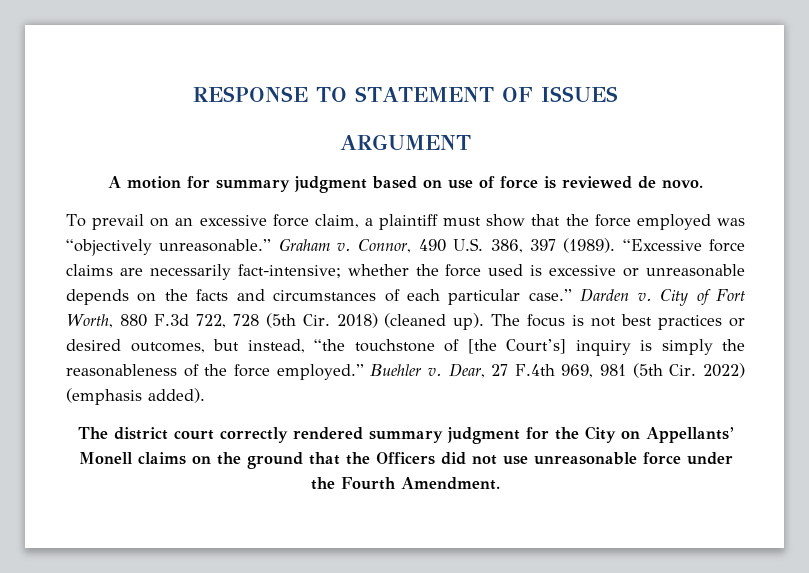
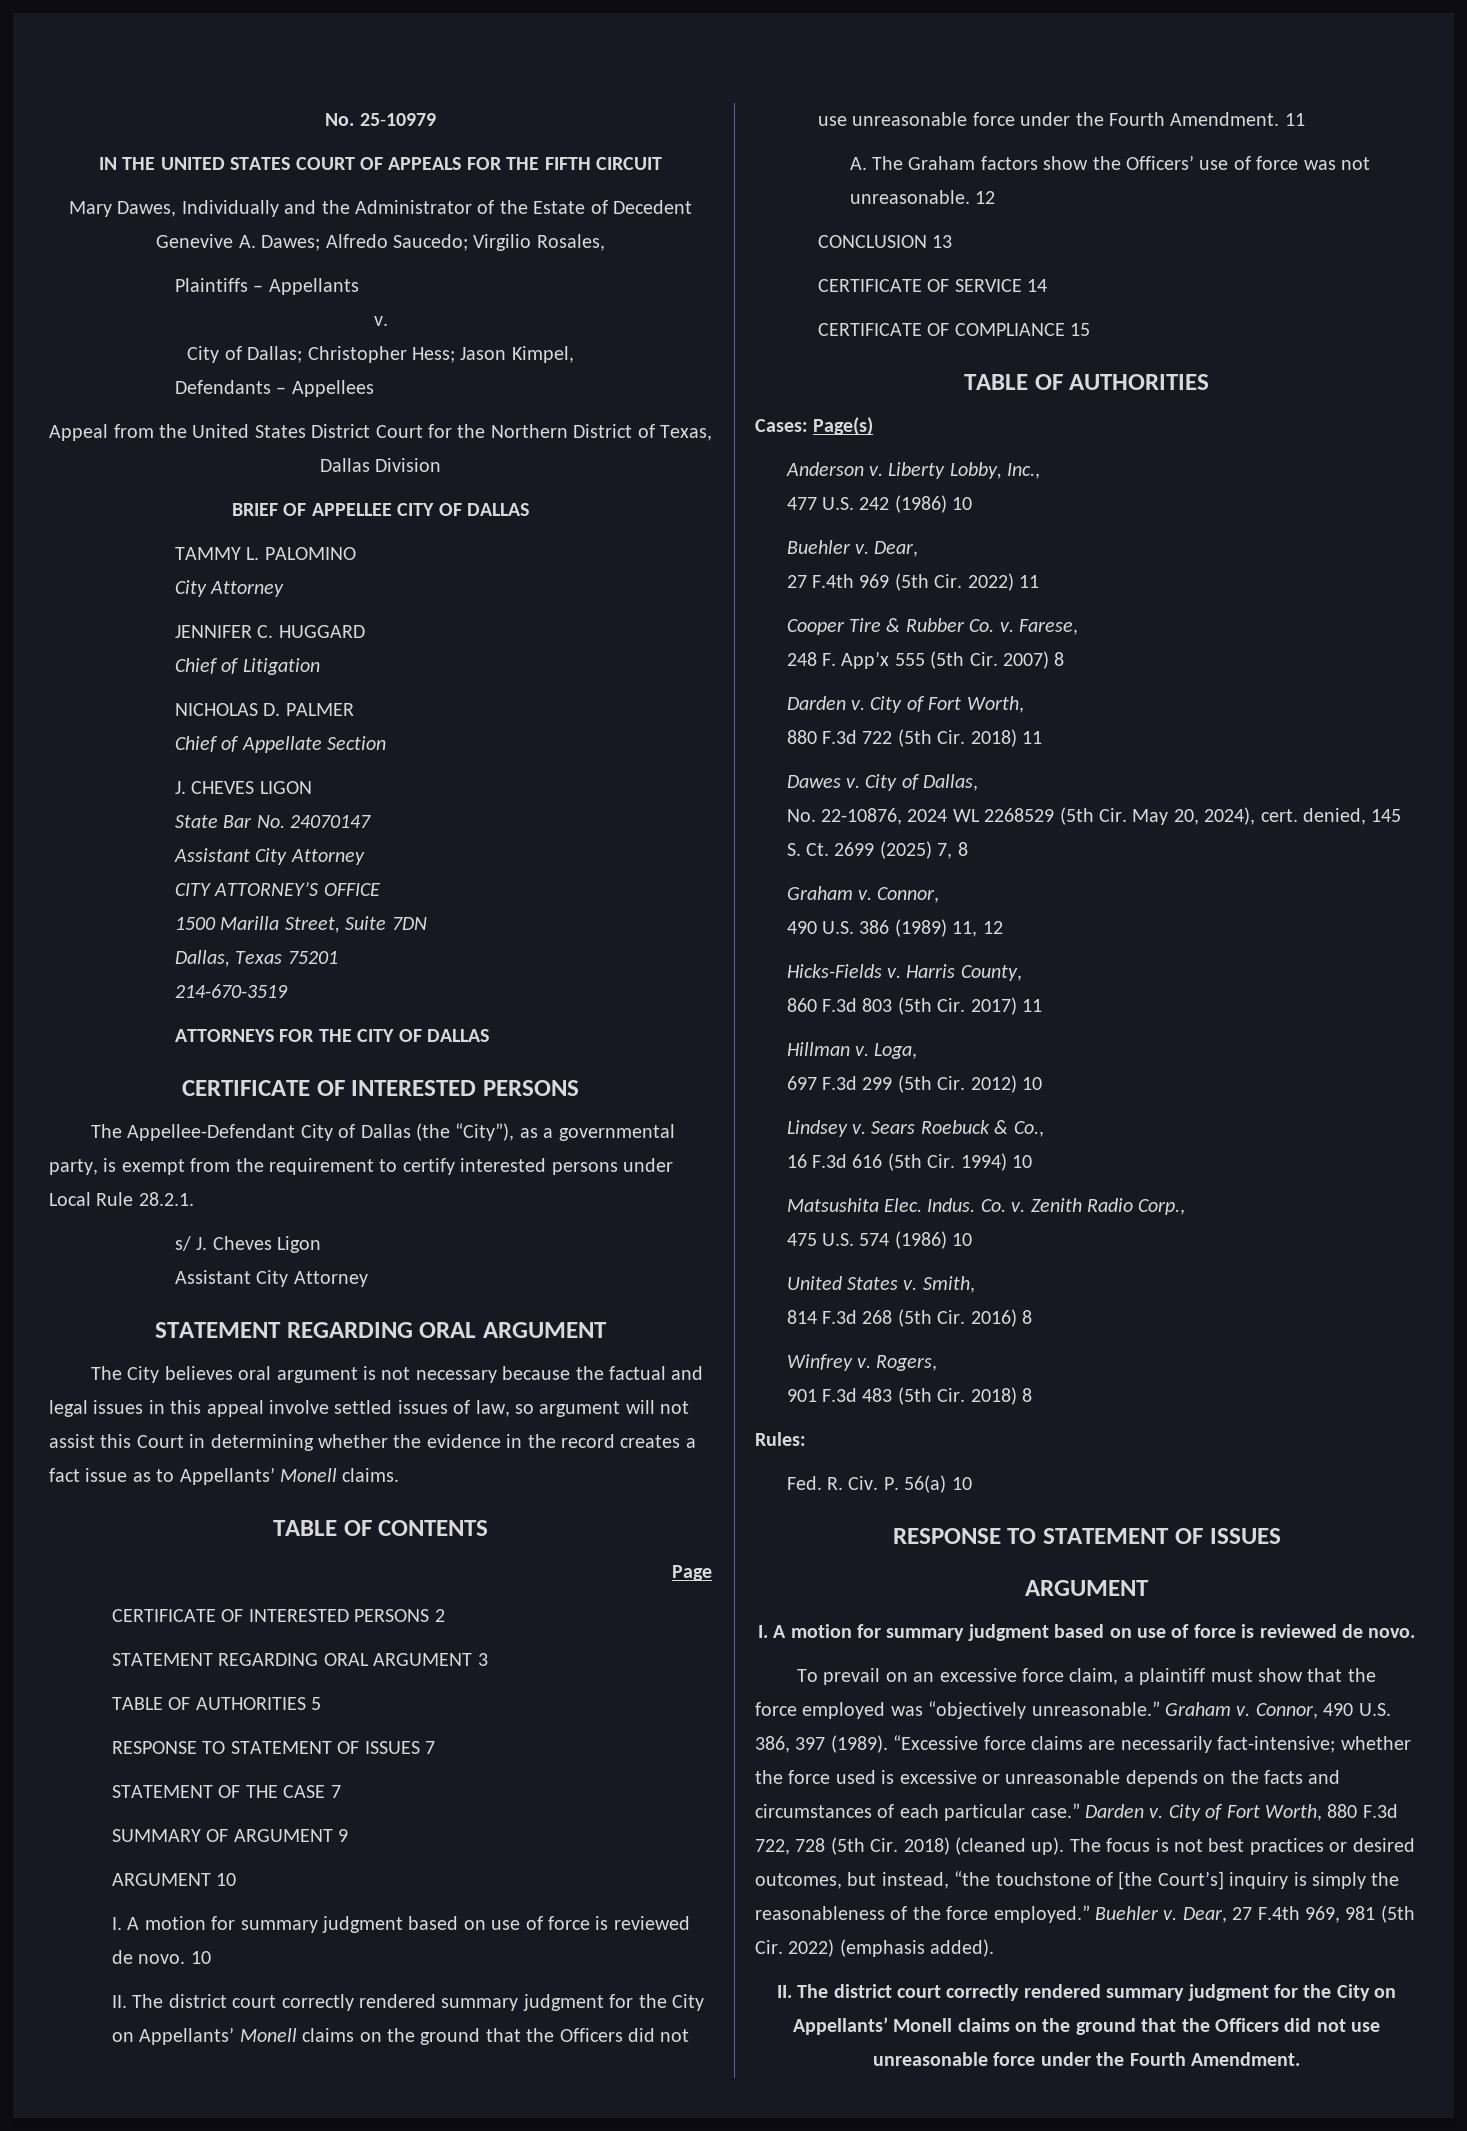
+ No. 25-10979
+ IN THE UNITED STATES COURT OF APPEALS FOR THE FIFTH CIRCUIT
+ Mary Dawes, Individually and the Administrator of the Estate of Decedent Genevive A. Dawes; Alfredo Saucedo; Virgilio Rosales,
+ Plaintiffs – Appellants
+ v.
+ City of Dallas; Christopher Hess; Jason Kimpel,
+ Defendants – Appellees
+ Appeal from the United States District Court for the Northern District of Texas, Dallas Division
+ BRIEF OF APPELLEE CITY OF DALLAS
+ TAMMY L. PALOMINO
+ City Attorney
+ JENNIFER C. HUGGARD
+ Chief of Litigation
+ NICHOLAS D. PALMER
+ Chief of Appellate Section
+ J. CHEVES LIGON
+ State Bar No. 24070147
+ Assistant City Attorney
+ CITY ATTORNEY’S OFFICE
+ 1500 Marilla Street, Suite 7DN
+ Dallas, Texas 75201
+ 214-670-3519
+ ATTORNEYS FOR THE CITY OF DALLAS
+ CERTIFICATE OF INTERESTED PERSONS
+ The Appellee-Defendant City of Dallas (the “City”), as a governmental party, is exempt from the requirement to certify interested persons under Local Rule 28.2.1.
+ s/ J. Cheves Ligon
+ Assistant City Attorney
+ STATEMENT REGARDING ORAL ARGUMENT
+ The City believes oral argument is not necessary because the factual and legal issues in this appeal involve settled issues of law, so argument will not assist this Court in determining whether the evidence in the record creates a fact issue as to Appellants’ Monell claims.
+ TABLE OF CONTENTS
+ Page
+ CERTIFICATE OF INTERESTED PERSONS 2
+ STATEMENT REGARDING ORAL ARGUMENT 3
+ TABLE OF AUTHORITIES 5
+ RESPONSE TO STATEMENT OF ISSUES 7
+ STATEMENT OF THE CASE 7
+ SUMMARY OF ARGUMENT 9
+ ARGUMENT 10
+ I. A motion for summary judgment based on use of force is reviewed de novo. 10
+ II. The district court correctly rendered summary judgment for the City on Appellants’ Monell claims on the ground that the Officers did not use unreasonable force under the Fourth Amendment. 11
+ A. The Graham factors show the Officers’ use of force was not unreasonable. 12
+ CONCLUSION 13
+ CERTIFICATE OF SERVICE 14
+ CERTIFICATE OF COMPLIANCE 15
+ TABLE OF AUTHORITIES
+ Cases: Page(s)
+ Anderson v. Liberty Lobby, Inc.,
+ 477 U.S. 242 (1986) 10
+ Buehler v. Dear,
+ 27 F.4th 969 (5th Cir. 2022) 11
+ Cooper Tire & Rubber Co. v. Farese,
+ 248 F. App’x 555 (5th Cir. 2007) 8
+ Darden v. City of Fort Worth,
+ 880 F.3d 722 (5th Cir. 2018) 11
+ Dawes v. City of Dallas,
+ No. 22-10876, 2024 WL 2268529 (5th Cir. May 20, 2024), cert. denied, 145 S. Ct. 2699 (2025) 7, 8
+ Graham v. Connor,
+ 490 U.S. 386 (1989) 11, 12
+ Hicks-Fields v. Harris County,
+ 860 F.3d 803 (5th Cir. 2017) 11
+ Hillman v. Loga,
+ 697 F.3d 299 (5th Cir. 2012) 10
+ Lindsey v. Sears Roebuck & Co.,
+ 16 F.3d 616 (5th Cir. 1994) 10
+ Matsushita Elec. Indus. Co. v. Zenith Radio Corp.,
+ 475 U.S. 574 (1986) 10
+ United States v. Smith,
+ 814 F.3d 268 (5th Cir. 2016) 8
+ Winfrey v. Rogers,
+ 901 F.3d 483 (5th Cir. 2018) 8
+ Rules:
+ Fed. R. Civ. P. 56(a) 10
  RESPONSE TO STATEMENT OF ISSUES
  ARGUMENT
- A motion for summary judgment based on use of force is reviewed de novo.
+ I. A motion for summary judgment based on use of force is reviewed de novo.
  Dear, 27 F.4th 969, 981 (5th Cir. 2022) (emphasis added).
- The district court correctly rendered summary judgment for the City on Appellants’ Monell claims on the ground that the Officers did not use unreasonable force under the Fourth Amendment.
+ II. The district court correctly rendered summary judgment for the City on Appellants’ Monell claims on the ground that the Officers did not use unreasonable force under the Fourth Amendment.

